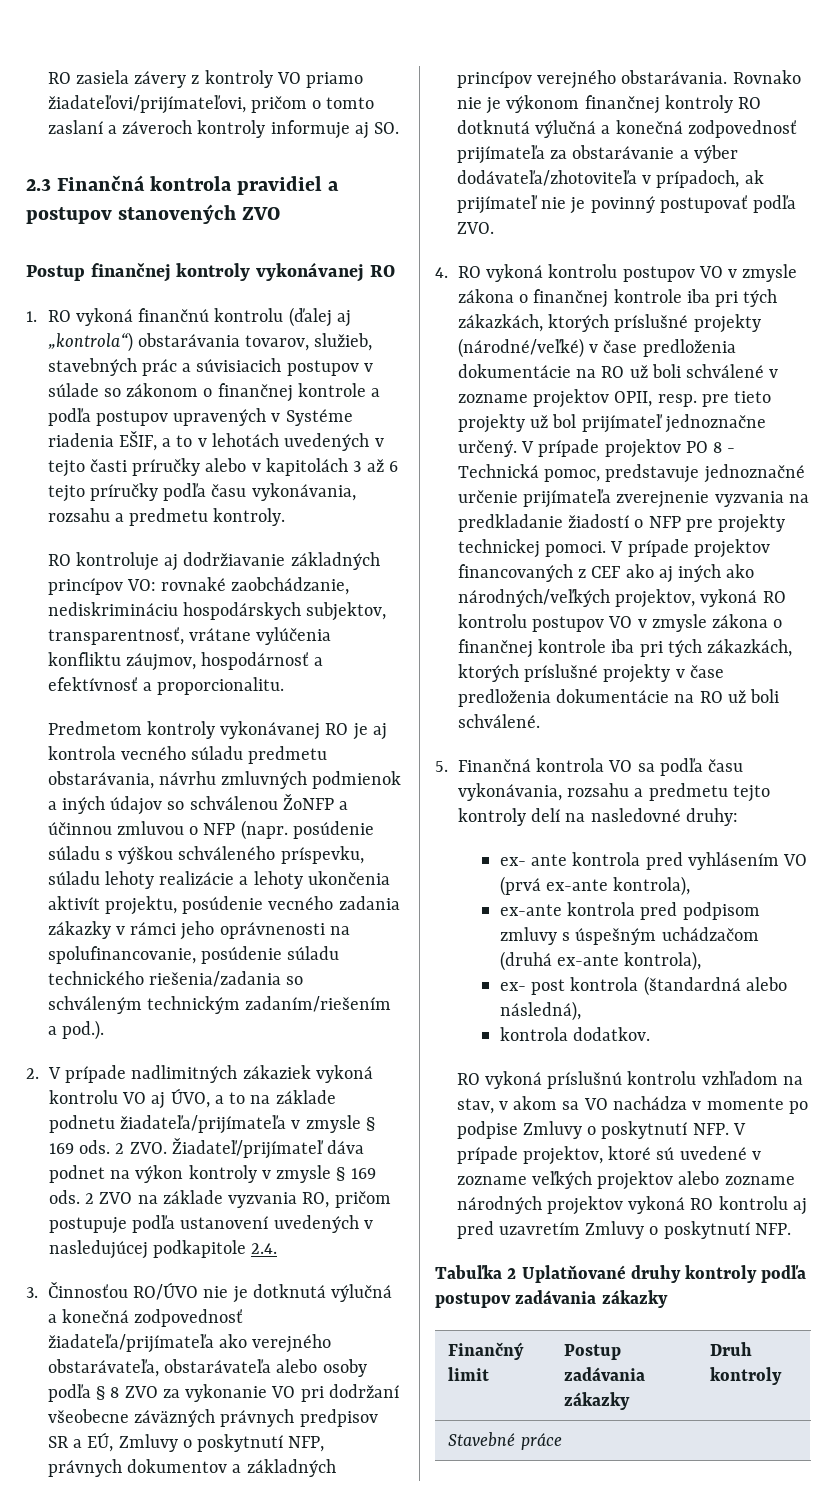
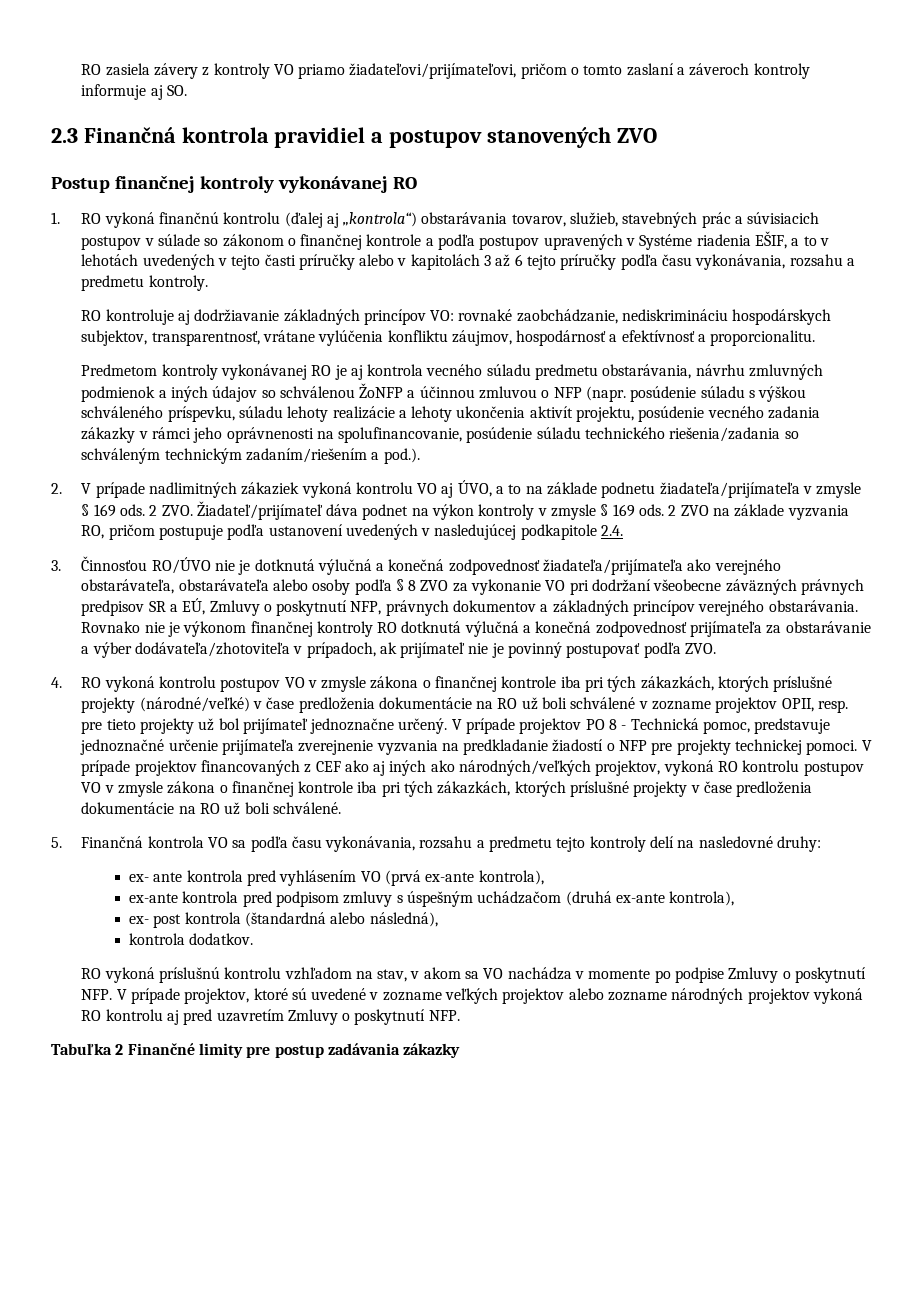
- Tabuľka 2 Uplatňované druhy kontroly podľa postupov zadávania zákazky
- Finančný limit | Postup zadávania zákazky | Druh kontroly
- Stavebné práce
+ Tabuľka 2 Finančné limity pre postup zadávania zákazky

